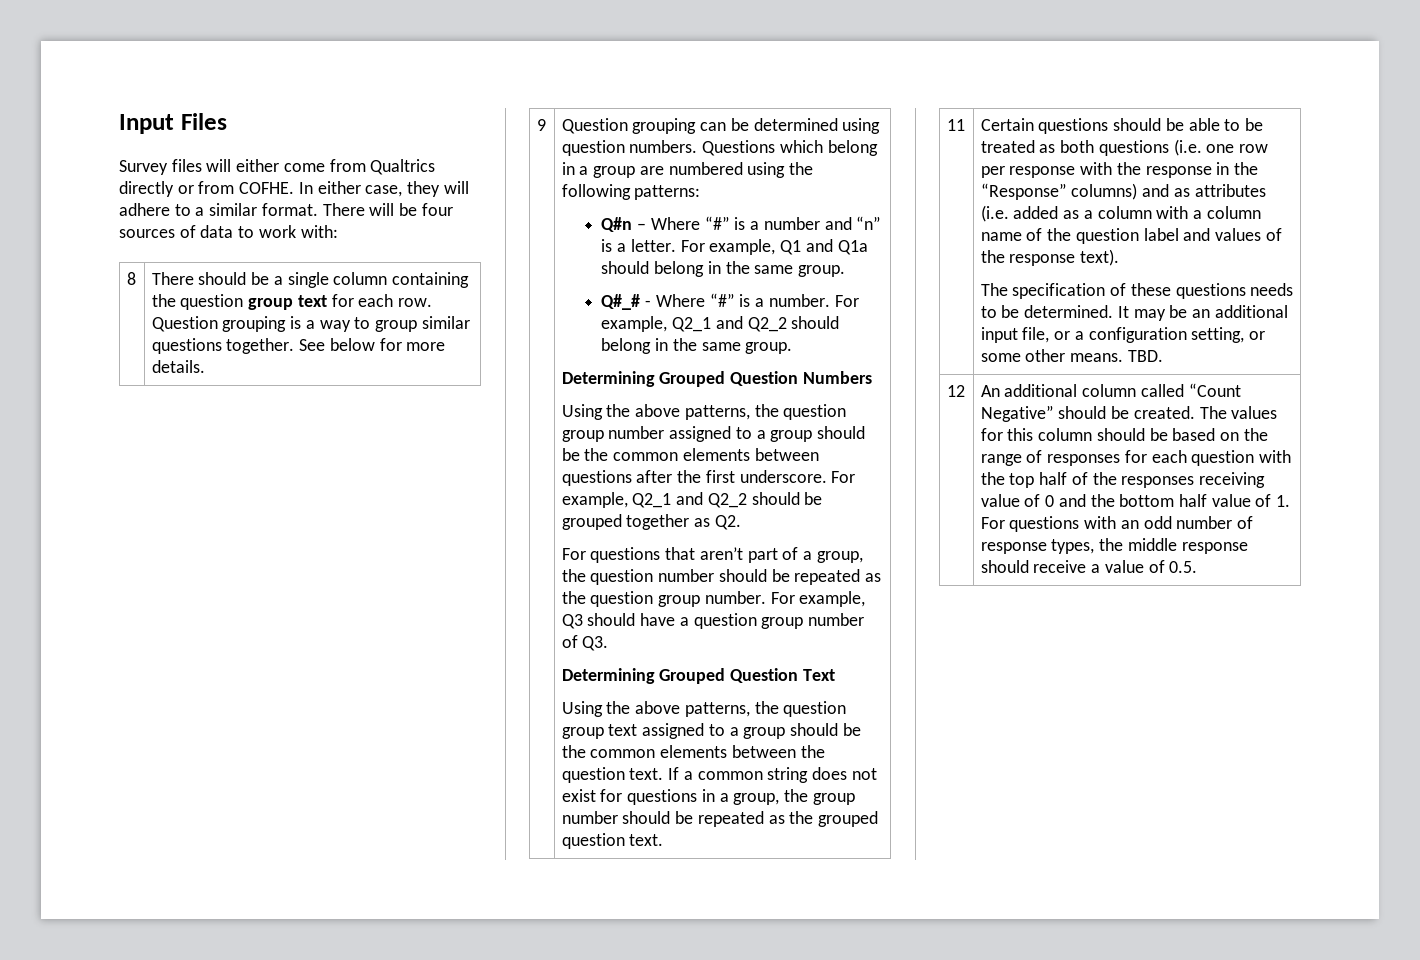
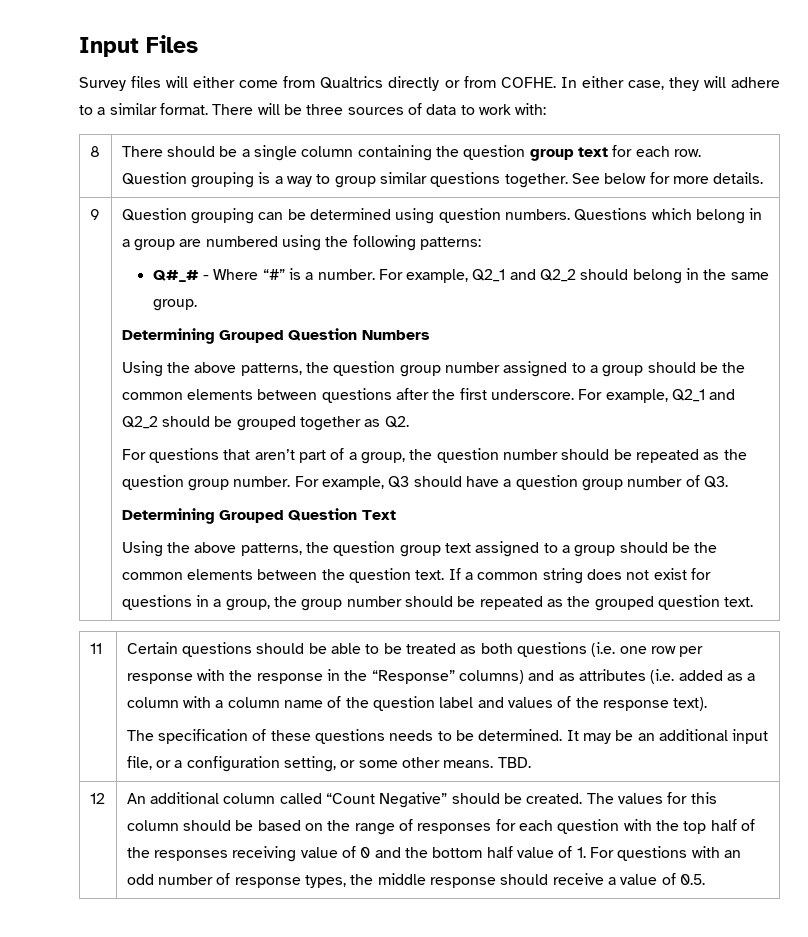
- There will be four sources of data to work with:
+ There will be three sources of data to work with:
- Q#n – Where “#” is a number and “n” is a letter. For example, Q1 and Q1a should belong in the same group.

